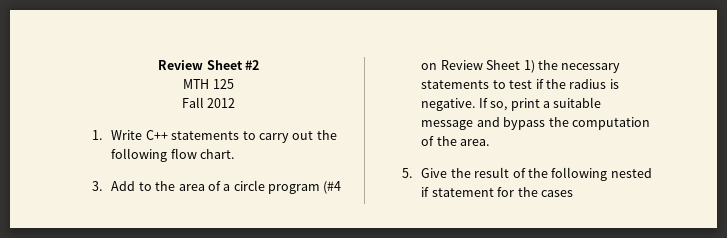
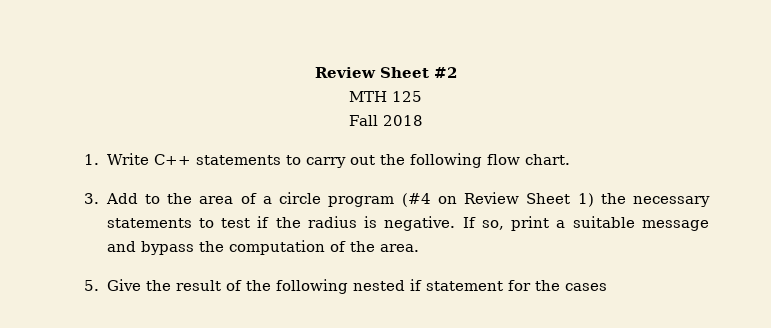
- Fall 2012
+ Fall 2018

